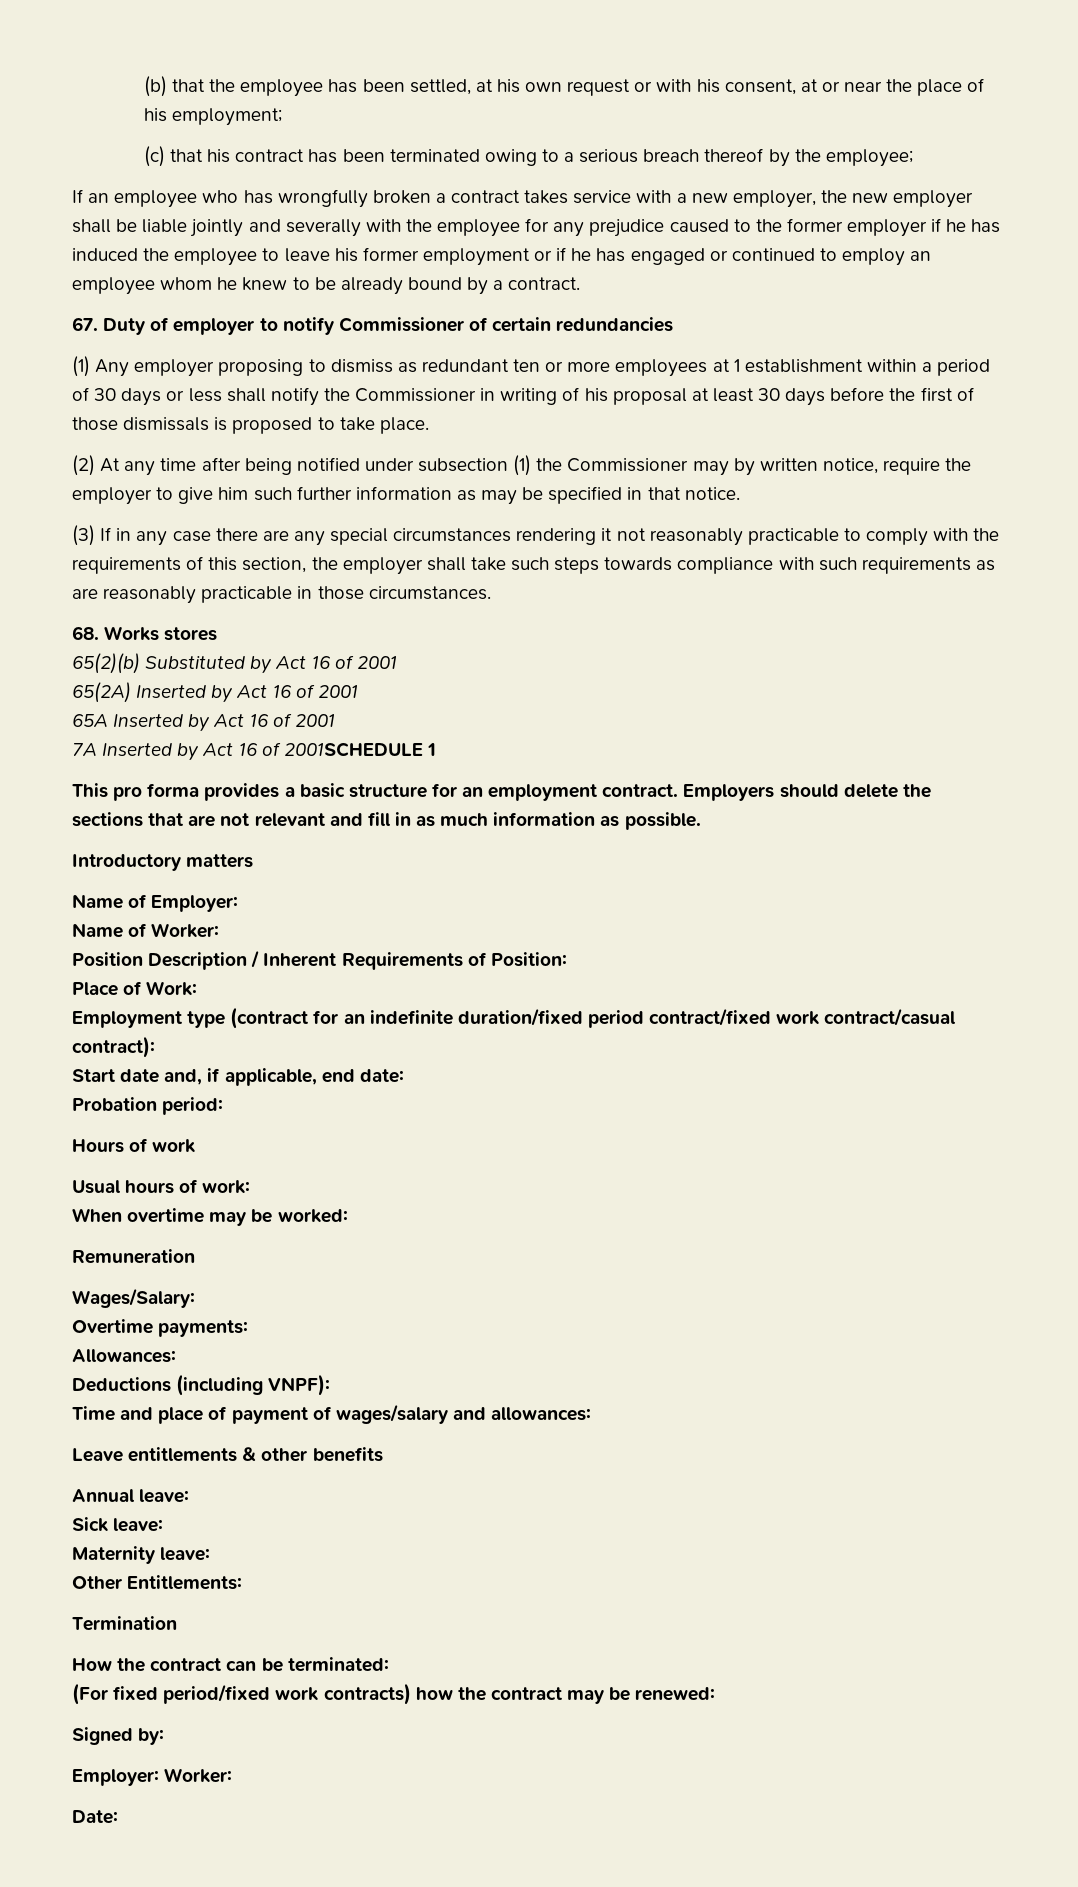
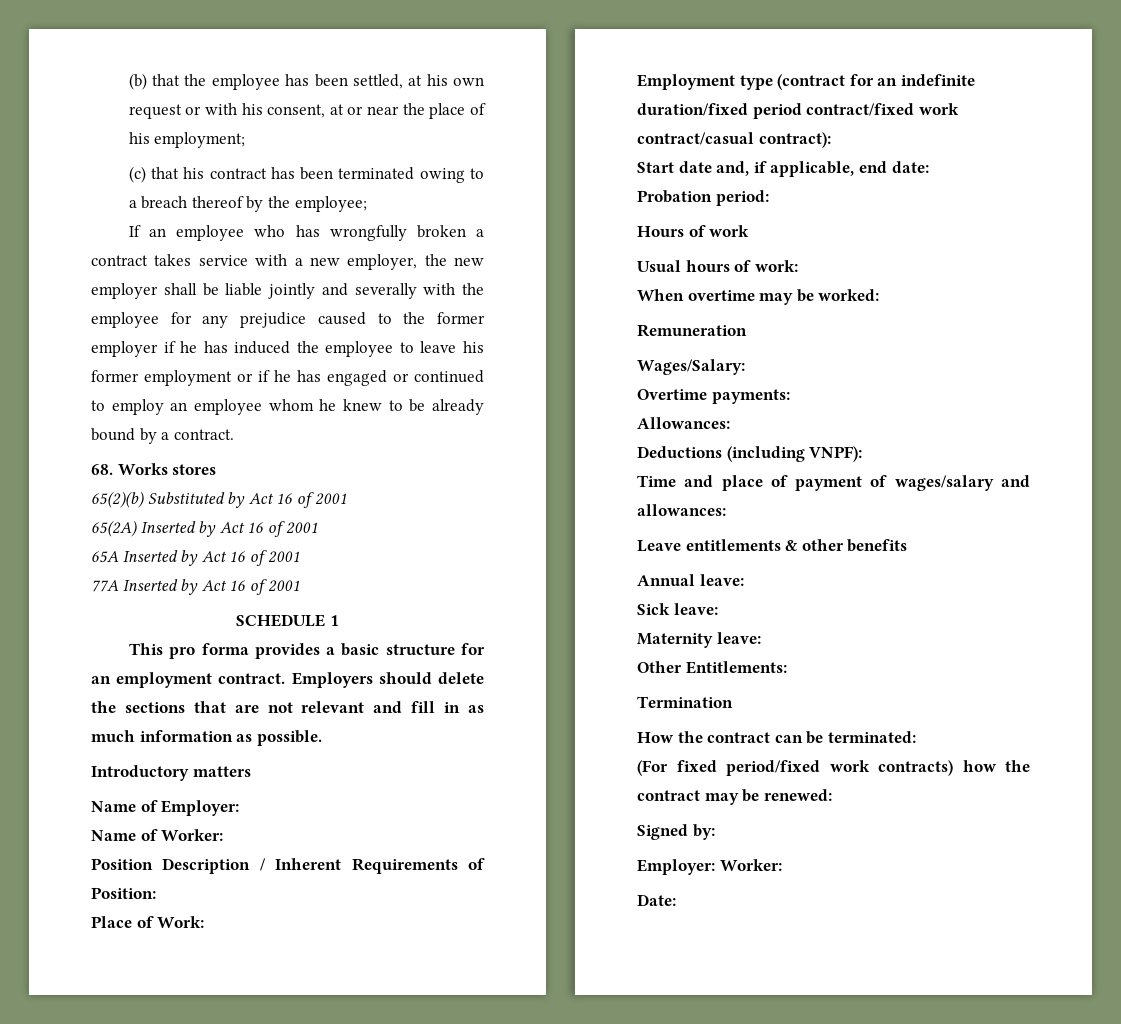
- (c) that his contract has been terminated owing to a serious breach thereof by the employee;
+ (c) that his contract has been terminated owing to a breach thereof by the employee;
- 67. Duty of employer to notify Commissioner of certain redundancies
- (1) Any employer proposing to dismiss as redundant ten or more employees at 1 establishment within a period of 30 days or less shall notify the Commissioner in writing of his proposal at least 30 days before the first of those dismissals is proposed to take place.
- (2) At any time after being notified under subsection (1) the Commissioner may by written notice, require the employer to give him such further information as may be specified in that notice.
- (3) If in any case there are any special circumstances rendering it not reasonably practicable to comply with the requirements of this section, the employer shall take such steps towards compliance with such requirements as are reasonably practicable in those circumstances.
- 7A Inserted by Act 16 of 2001SCHEDULE 1
+ 77A Inserted by Act 16 of 2001
+ SCHEDULE 1

